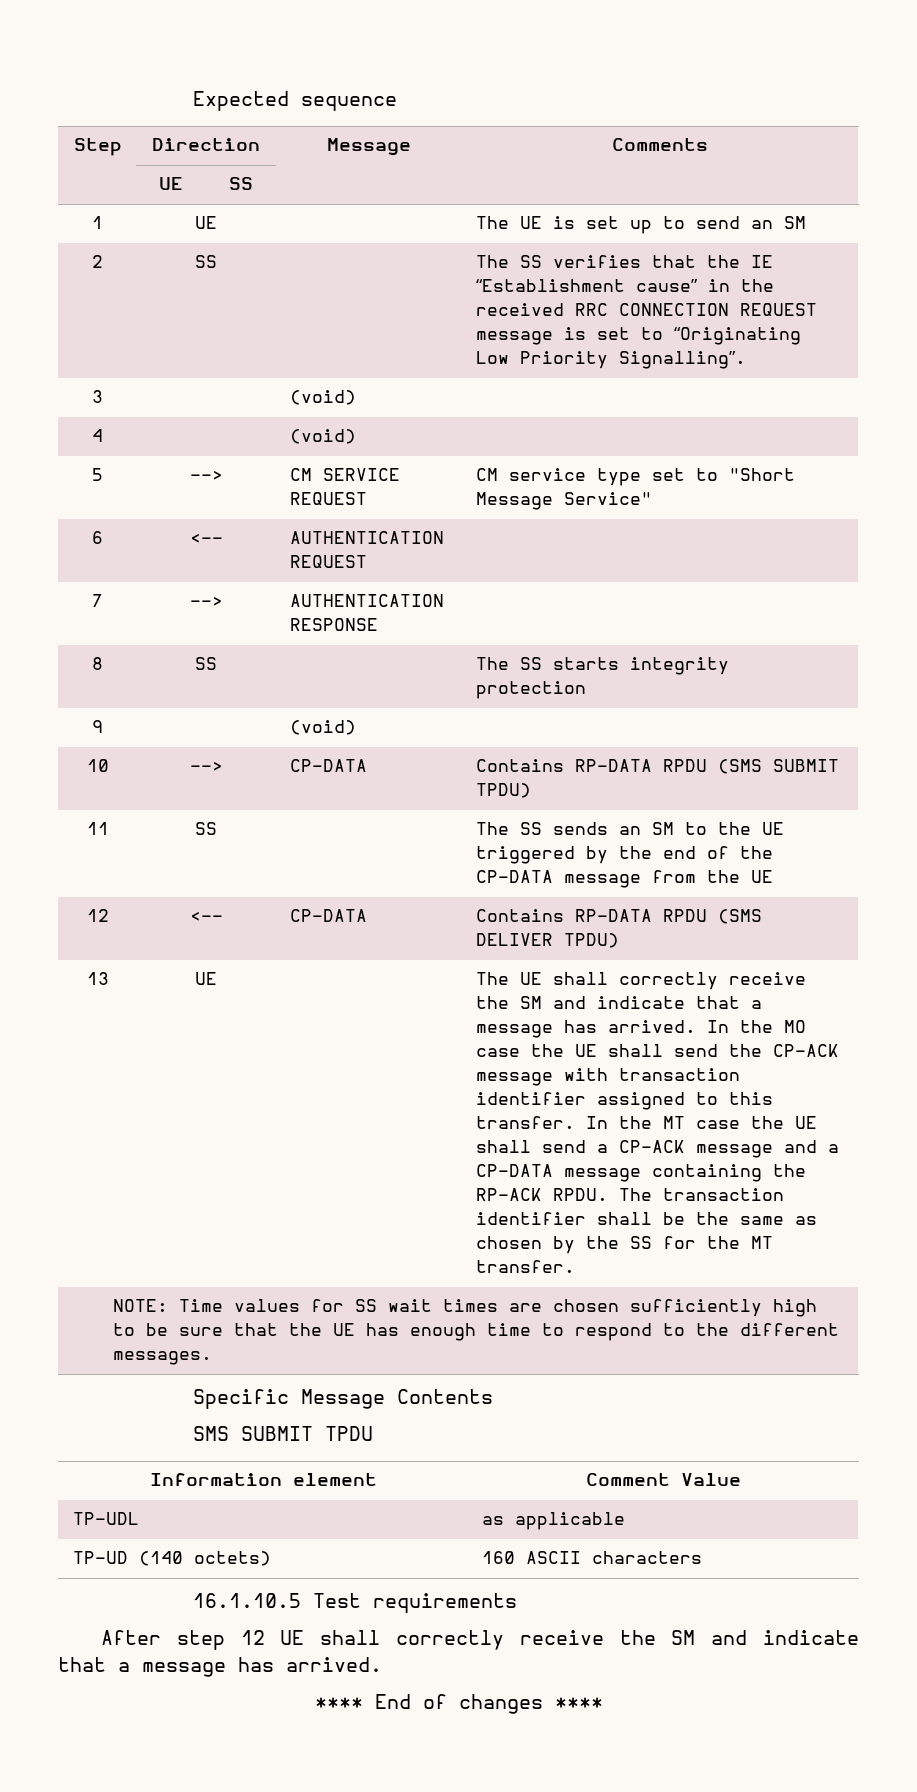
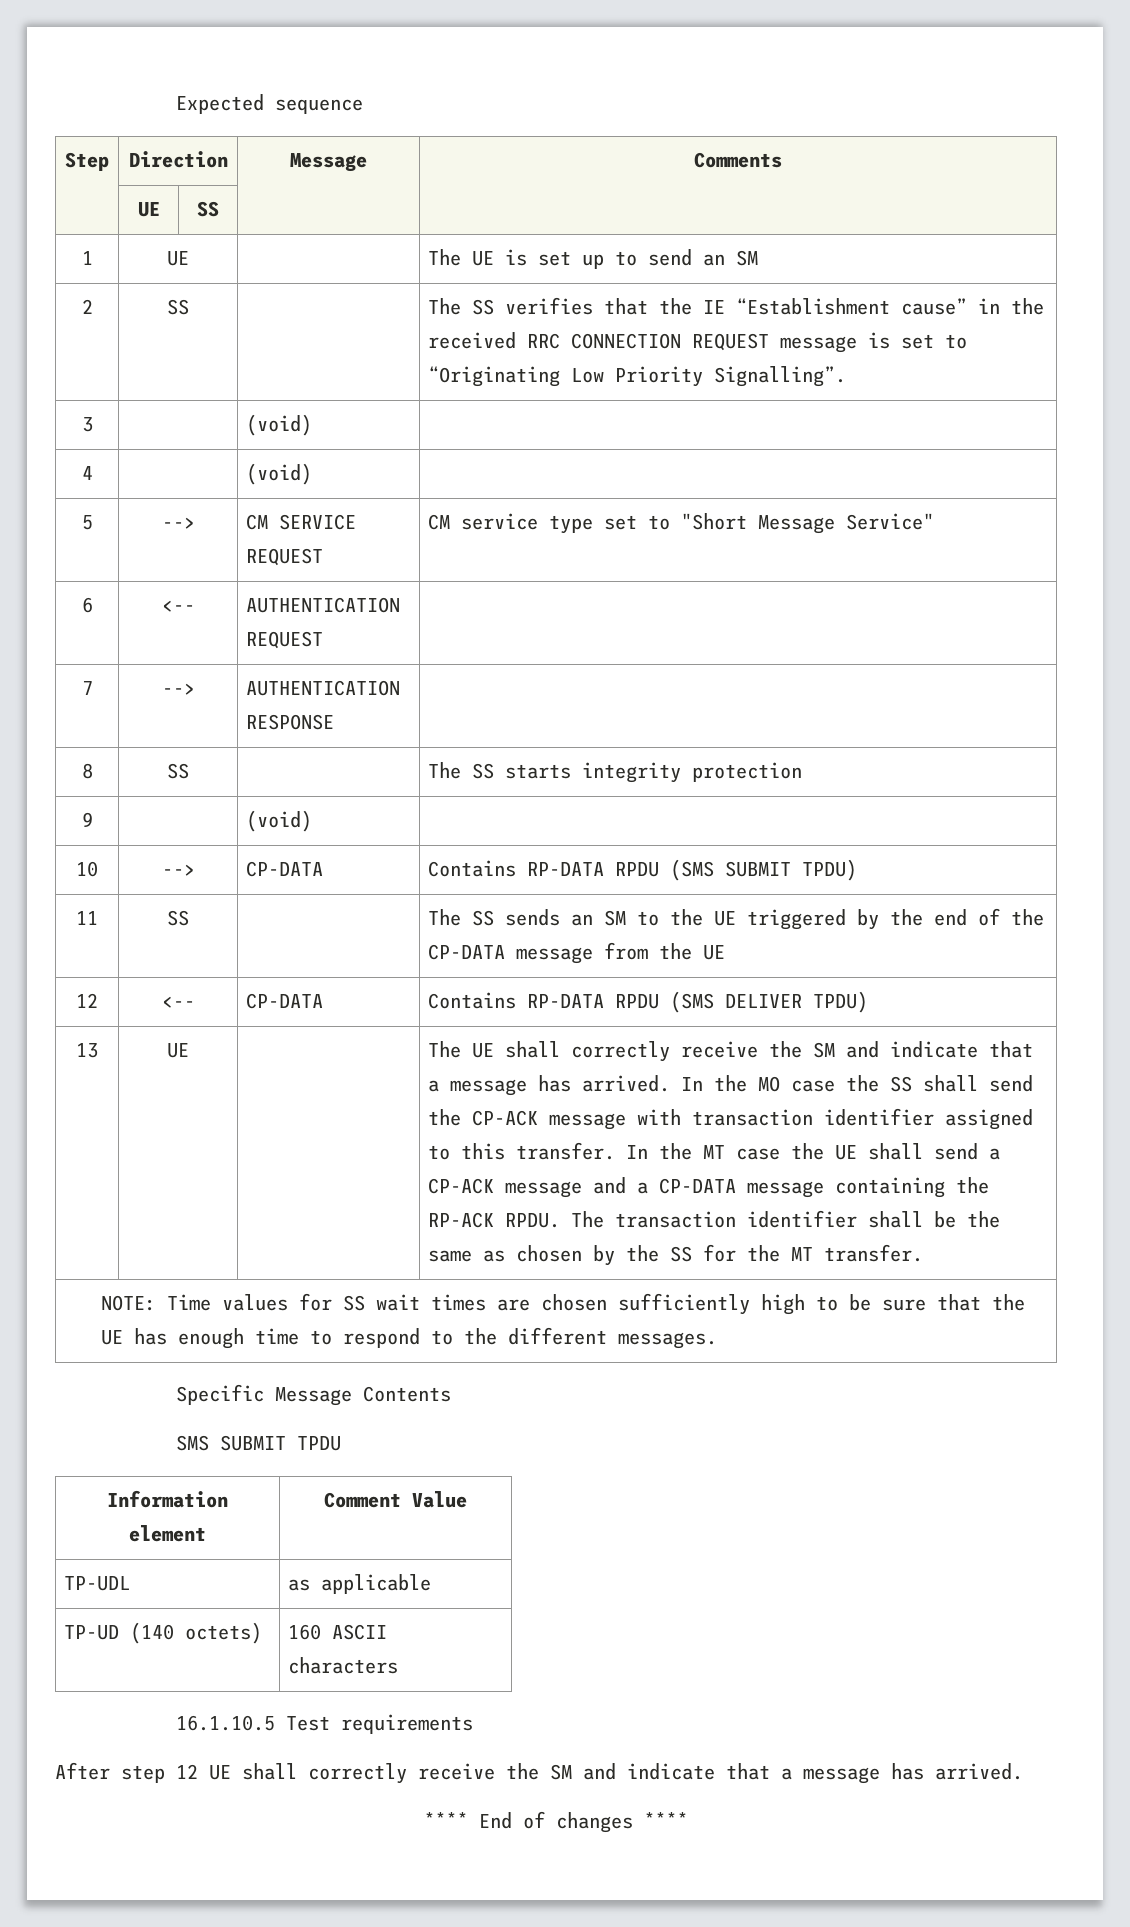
- In the MO case the UE shall send the CP-ACK message with transaction identifier assigned to this transfer.
+ In the MO case the SS shall send the CP-ACK message with transaction identifier assigned to this transfer.

